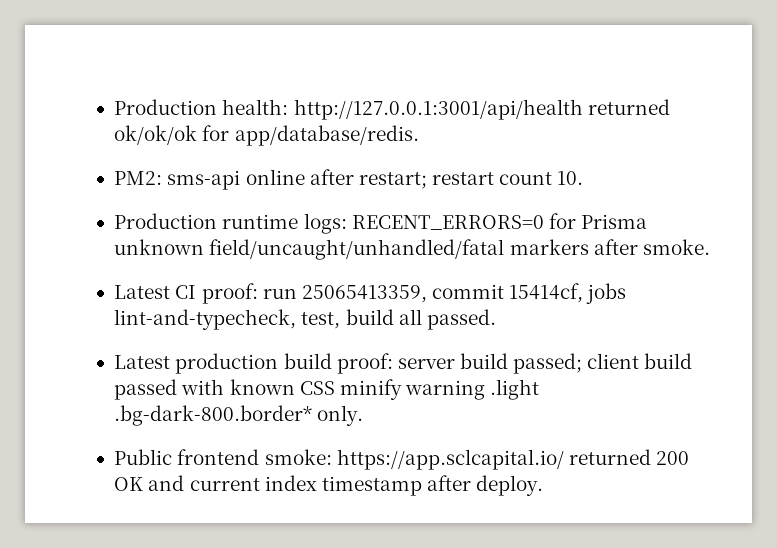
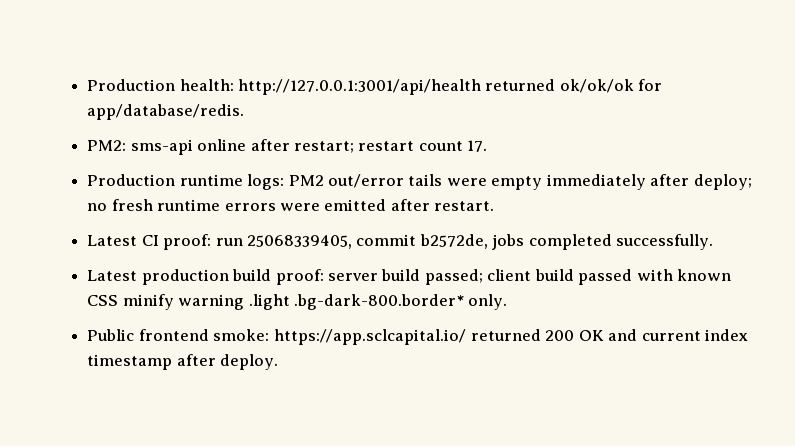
- PM2: sms-api online after restart; restart count 10.
+ PM2: sms-api online after restart; restart count 17.
- Production runtime logs: RECENT_ERRORS=0 for Prisma unknown field/uncaught/unhandled/fatal markers after smoke.
- Latest CI proof: run 25065413359, commit 15414cf, jobs lint-and-typecheck, test, build all passed.
+ Production runtime logs: PM2 out/error tails were empty immediately after deploy; no fresh runtime errors were emitted after restart.
+ Latest CI proof: run 25068339405, commit b2572de, jobs completed successfully.

